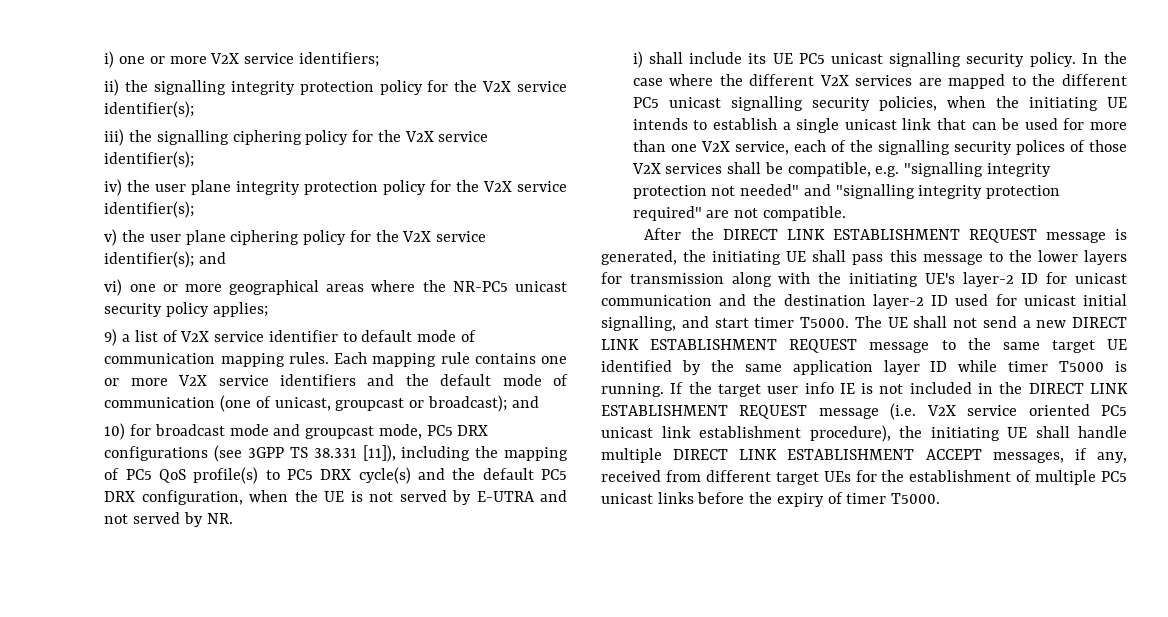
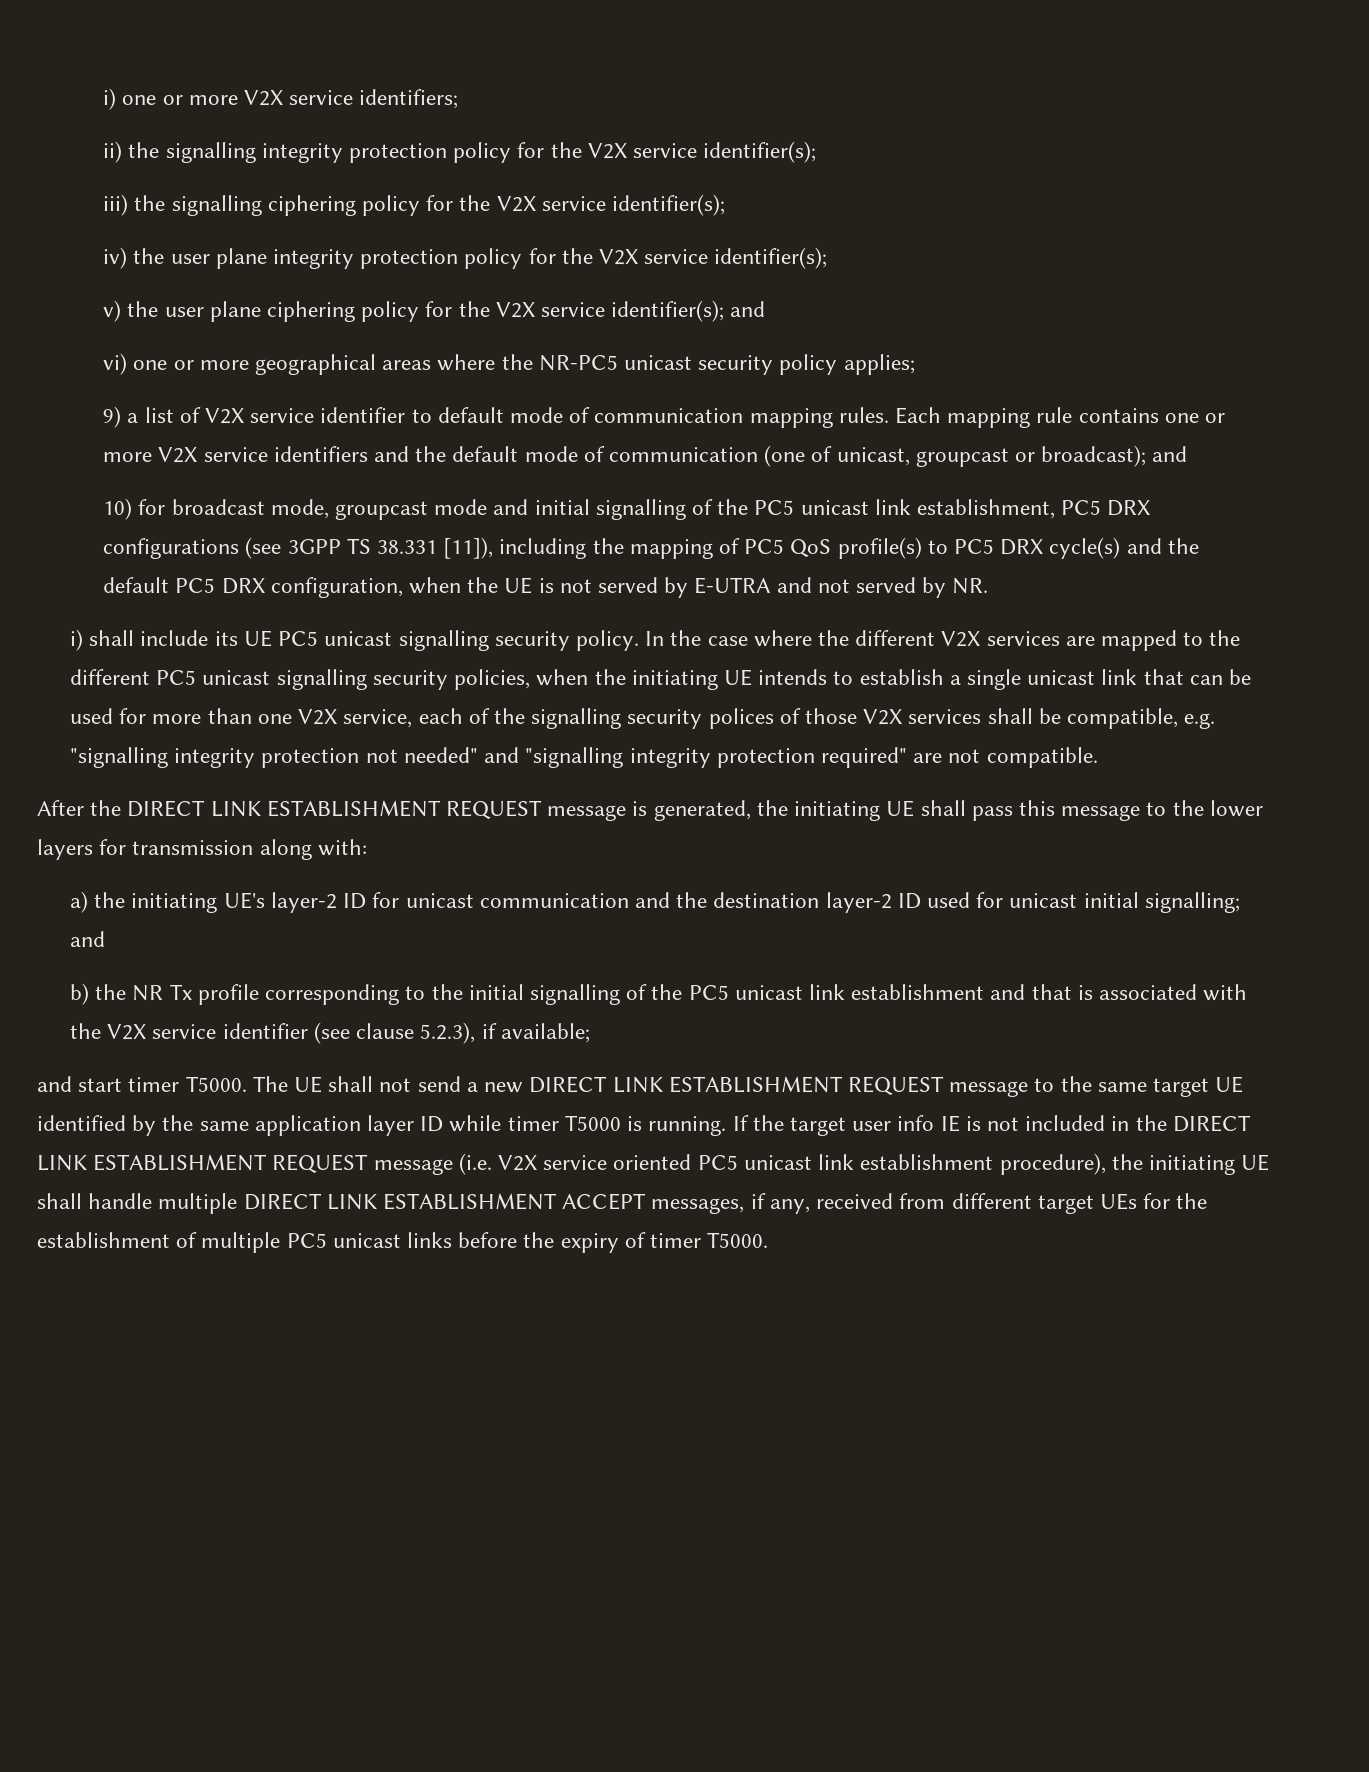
- 10) for broadcast mode and groupcast mode, PC5 DRX configurations (see 3GPP TS 38.331 [11]), including the mapping of PC5 QoS profile(s) to PC5 DRX cycle(s) and the default PC5 DRX configuration, when the UE is not served by E-UTRA and not served by NR.
+ 10) for broadcast mode, groupcast mode and initial signalling of the PC5 unicast link establishment, PC5 DRX configurations (see 3GPP TS 38.331 [11]), including the mapping of PC5 QoS profile(s) to PC5 DRX cycle(s) and the default PC5 DRX configuration, when the UE is not served by E-UTRA and not served by NR.
- After the DIRECT LINK ESTABLISHMENT REQUEST message is generated, the initiating UE shall pass this message to the lower layers for transmission along with the initiating UE's layer-2 ID for unicast communication and the destination layer-2 ID used for unicast initial signalling, and start timer T5000.
+ After the DIRECT LINK ESTABLISHMENT REQUEST message is generated, the initiating UE shall pass this message to the lower layers for transmission along with:
+ a) the initiating UE's layer-2 ID for unicast communication and the destination layer-2 ID used for unicast initial signalling; and
+ b) the NR Tx profile corresponding to the initial signalling of the PC5 unicast link establishment and that is associated with the V2X service identifier (see clause 5.2.3), if available;
+ and start timer T5000.

